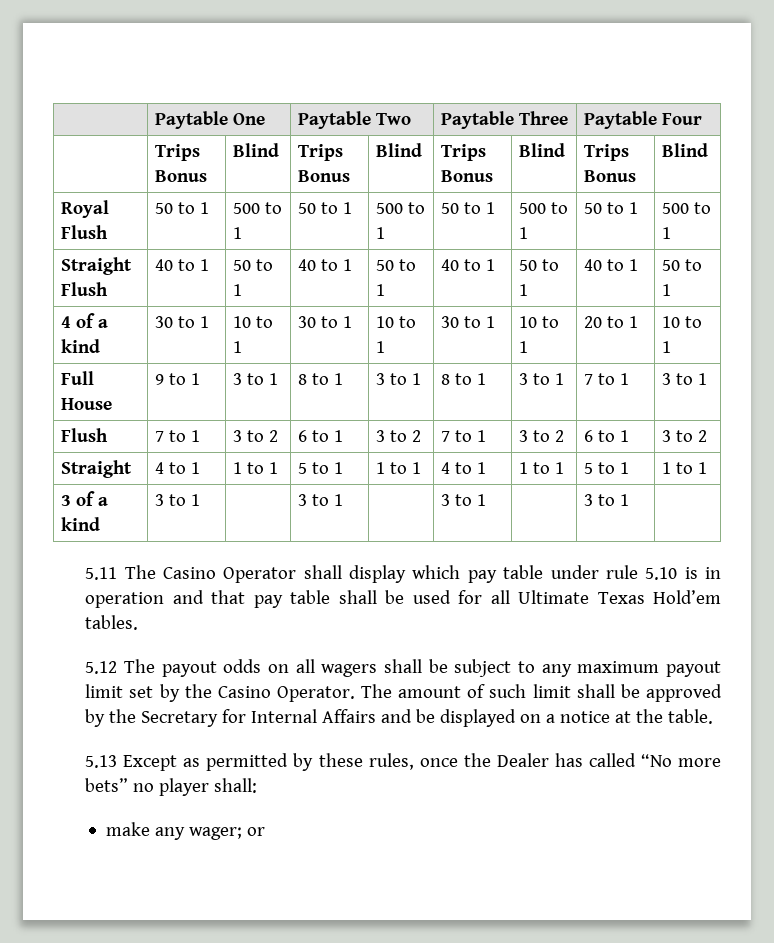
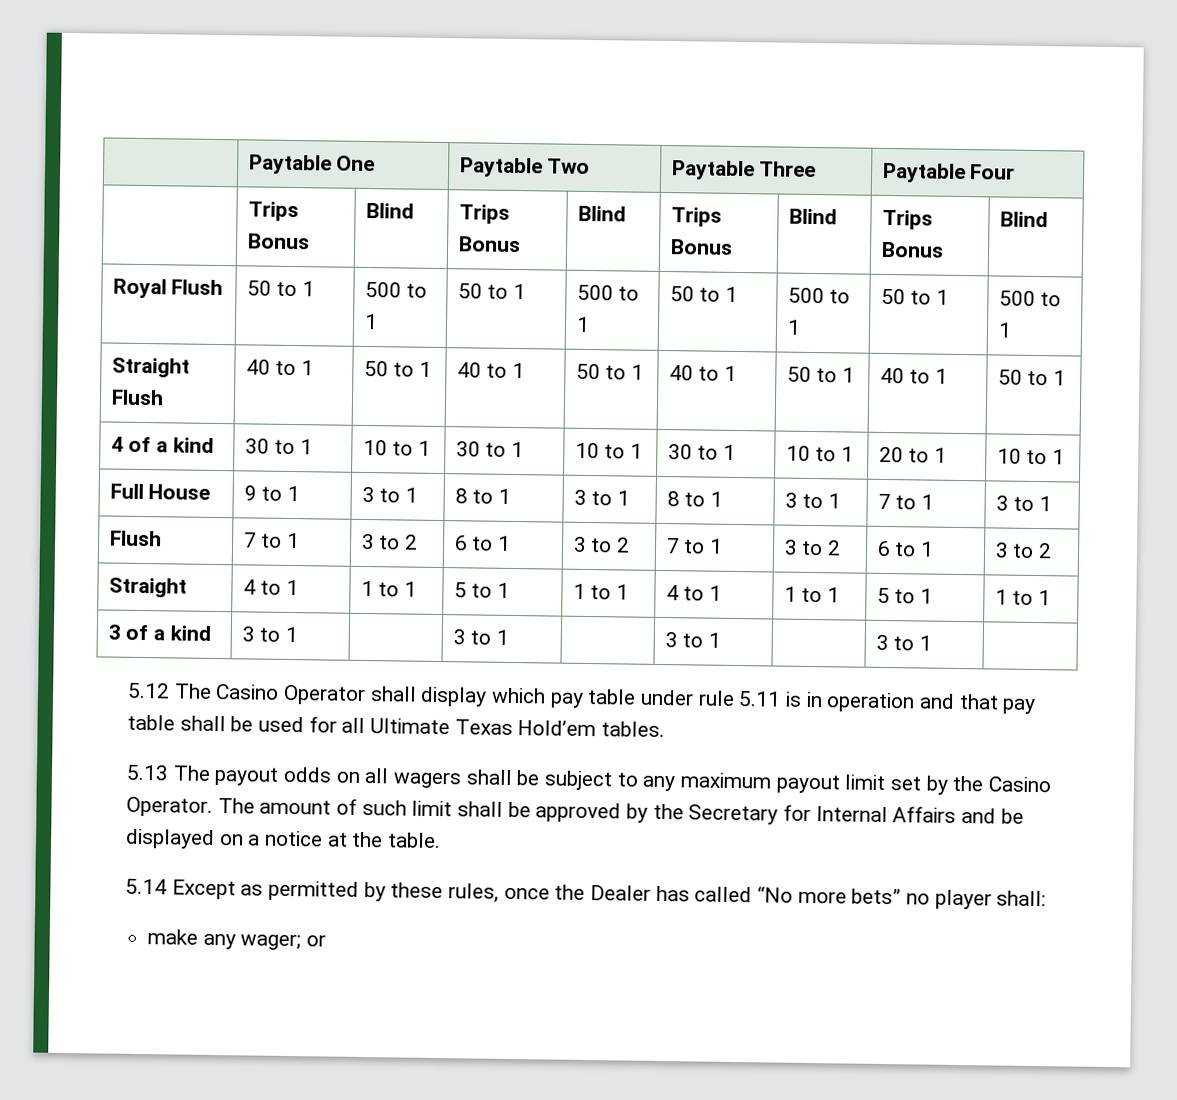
- 5.11 The Casino Operator shall display which pay table under rule 5.10 is in operation and that pay table shall be used for all Ultimate Texas Hold’em tables.
+ 5.12 The Casino Operator shall display which pay table under rule 5.11 is in operation and that pay table shall be used for all Ultimate Texas Hold’em tables.
- 5.12 The payout odds on all wagers shall be subject to any maximum payout limit set by the Casino Operator.
+ 5.13 The payout odds on all wagers shall be subject to any maximum payout limit set by the Casino Operator.
- 5.13 Except as permitted by these rules, once the Dealer has called “No more bets” no player shall:
+ 5.14 Except as permitted by these rules, once the Dealer has called “No more bets” no player shall:

